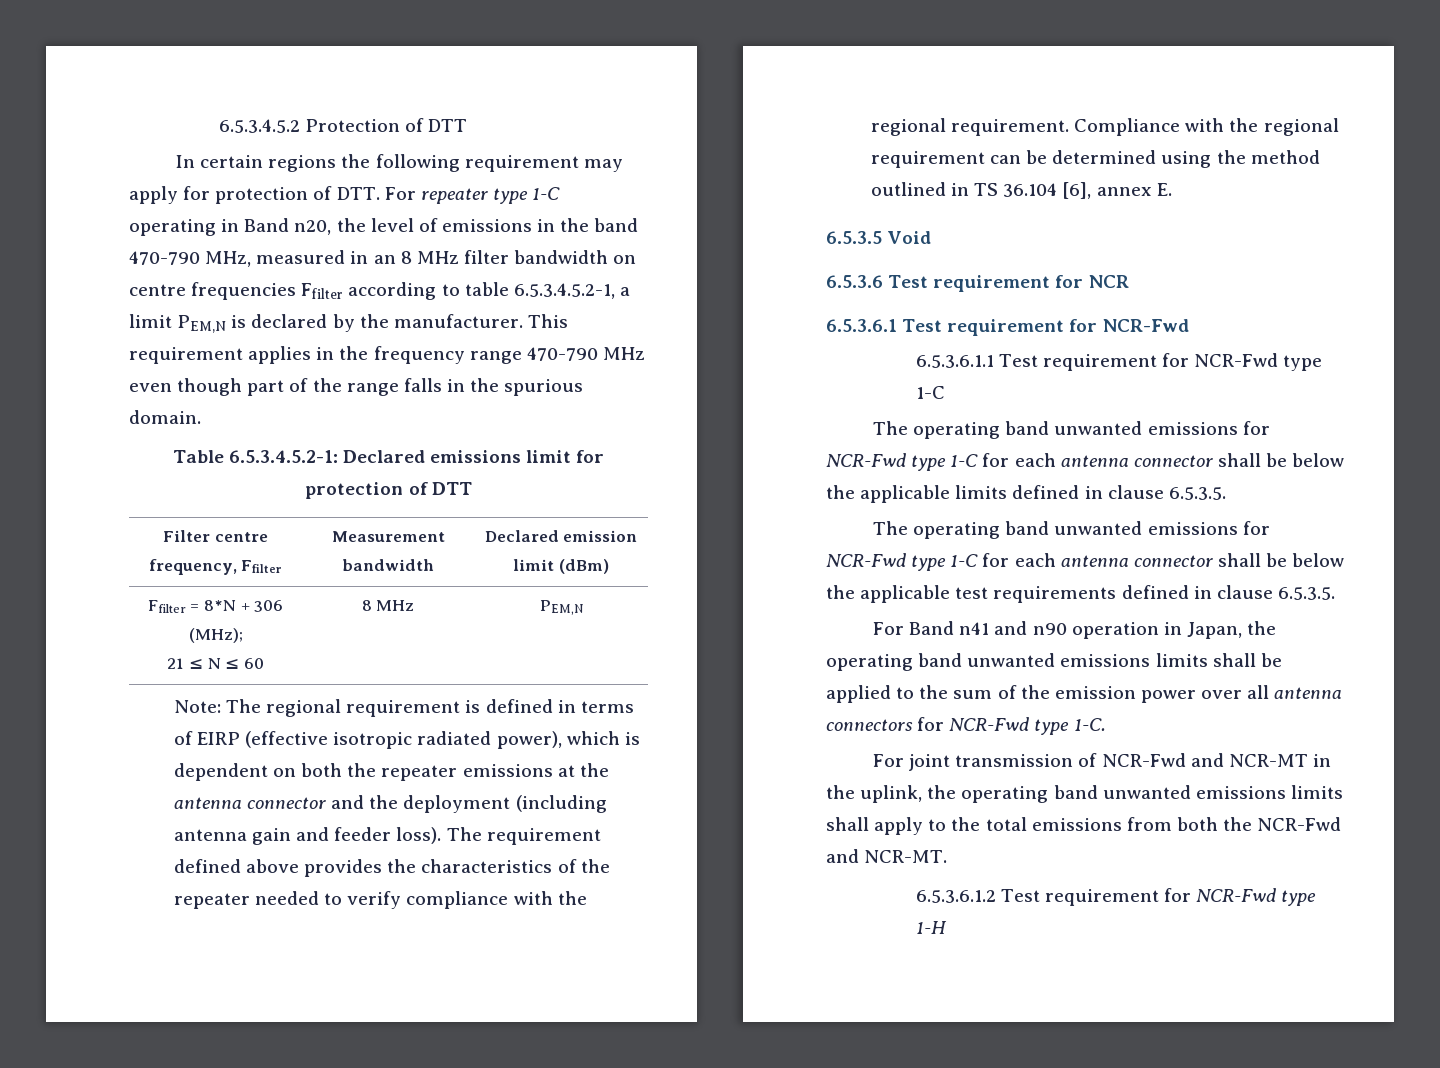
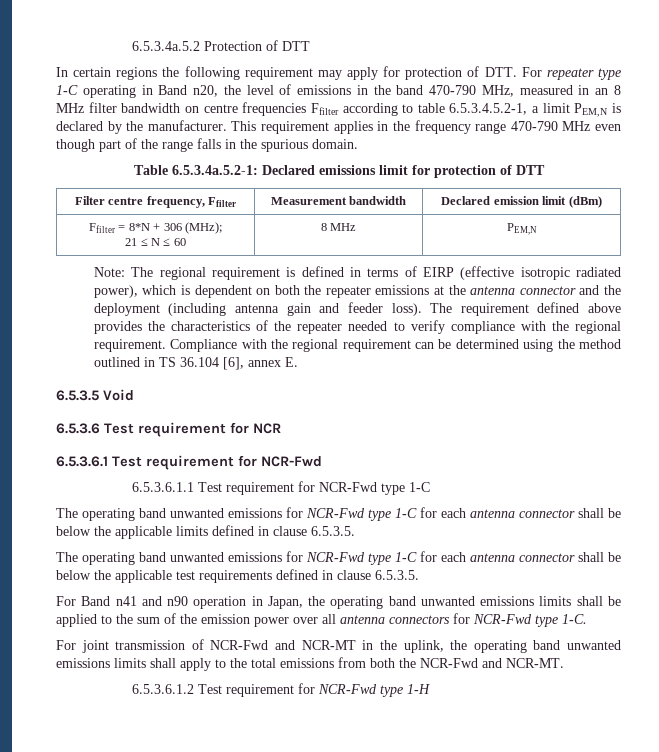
- 6.5.3.4.5.2 Protection of DTT
+ 6.5.3.4a.5.2 Protection of DTT
- Table 6.5.3.4.5.2-1: Declared emissions limit for protection of DTT
+ Table 6.5.3.4a.5.2-1: Declared emissions limit for protection of DTT

